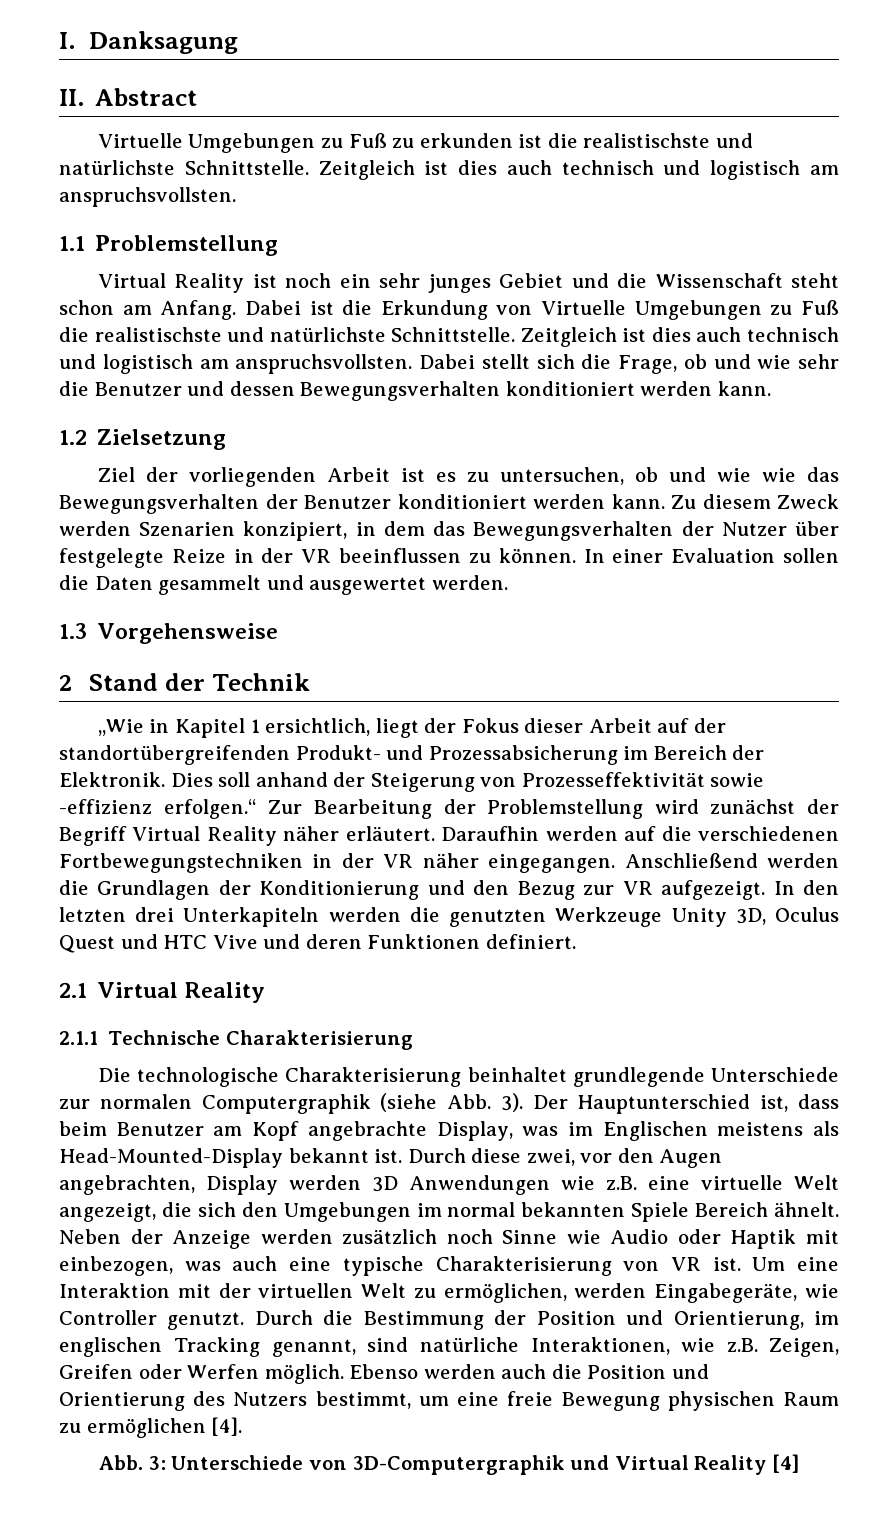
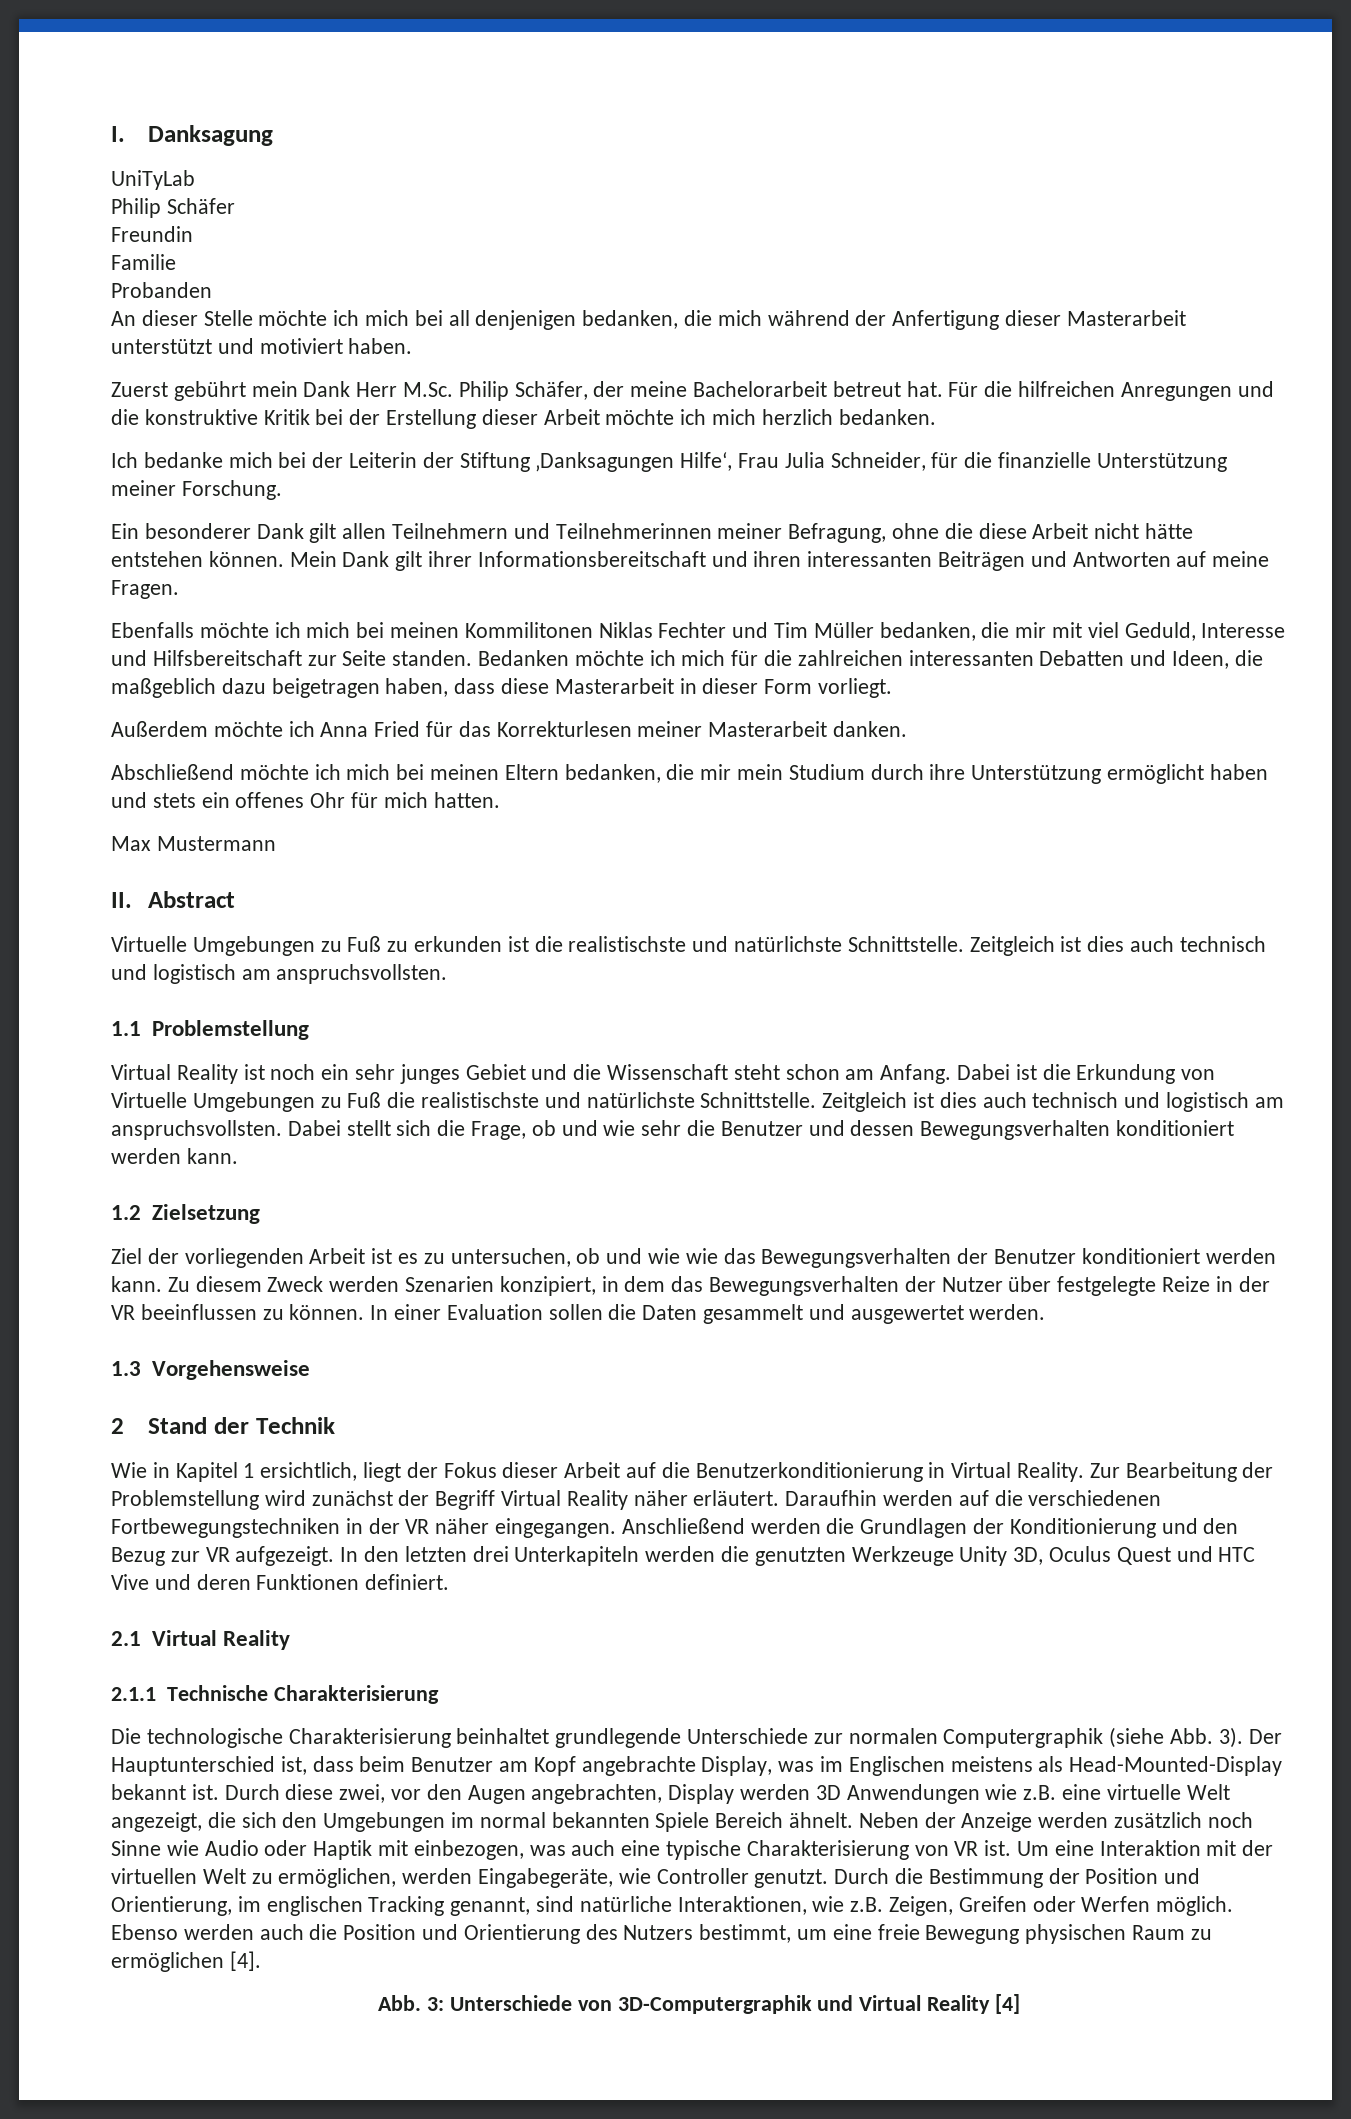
+ UniTyLab
+ Philip Schäfer
+ Freundin
+ Familie
+ Probanden
+ An dieser Stelle möchte ich mich bei all denjenigen bedanken, die mich während der Anfertigung dieser Masterarbeit unterstützt und motiviert haben.
+ Zuerst gebührt mein Dank Herr M.Sc. Philip Schäfer, der meine Bachelorarbeit betreut hat. Für die hilfreichen Anregungen und die konstruktive Kritik bei der Erstellung dieser Arbeit möchte ich mich herzlich bedanken.
+ Ich bedanke mich bei der Leiterin der Stiftung ‚Danksagungen Hilfe‘, Frau Julia Schneider, für die finanzielle Unterstützung meiner Forschung.
+ Ein besonderer Dank gilt allen Teilnehmern und Teilnehmerinnen meiner Befragung, ohne die diese Arbeit nicht hätte entstehen können. Mein Dank gilt ihrer Informationsbereitschaft und ihren interessanten Beiträgen und Antworten auf meine Fragen.
+ Ebenfalls möchte ich mich bei meinen Kommilitonen Niklas Fechter und Tim Müller bedanken, die mir mit viel Geduld, Interesse und Hilfsbereitschaft zur Seite standen. Bedanken möchte ich mich für die zahlreichen interessanten Debatten und Ideen, die maßgeblich dazu beigetragen haben, dass diese Masterarbeit in dieser Form vorliegt.
+ Außerdem möchte ich Anna Fried für das Korrekturlesen meiner Masterarbeit danken.
+ Abschließend möchte ich mich bei meinen Eltern bedanken, die mir mein Studium durch ihre Unterstützung ermöglicht haben und stets ein offenes Ohr für mich hatten.
+ Max Mustermann
- „Wie in Kapitel 1 ersichtlich, liegt der Fokus dieser Arbeit auf der standortübergreifenden Produkt- und Prozessabsicherung im Bereich der Elektronik. Dies soll anhand der Steigerung von Prozesseffektivität sowie -effizienz erfolgen.“ Zur Bearbeitung der Problemstellung wird zunächst der Begriff Virtual Reality näher erläutert.
+ Wie in Kapitel 1 ersichtlich, liegt der Fokus dieser Arbeit auf die Benutzerkonditionierung in Virtual Reality. Zur Bearbeitung der Problemstellung wird zunächst der Begriff Virtual Reality näher erläutert.

